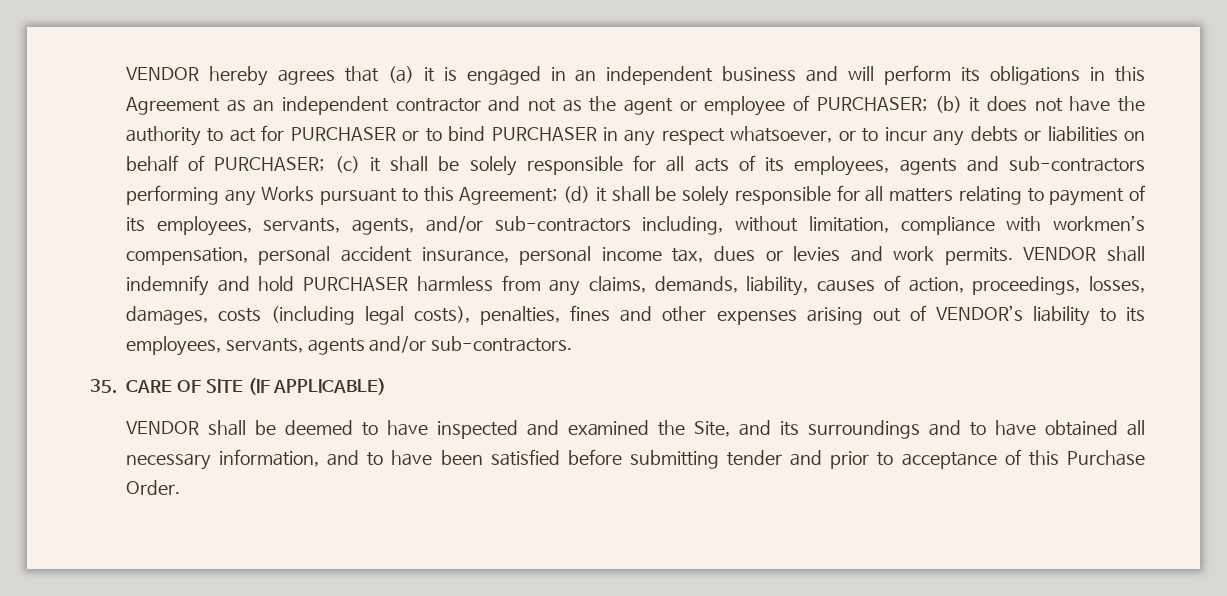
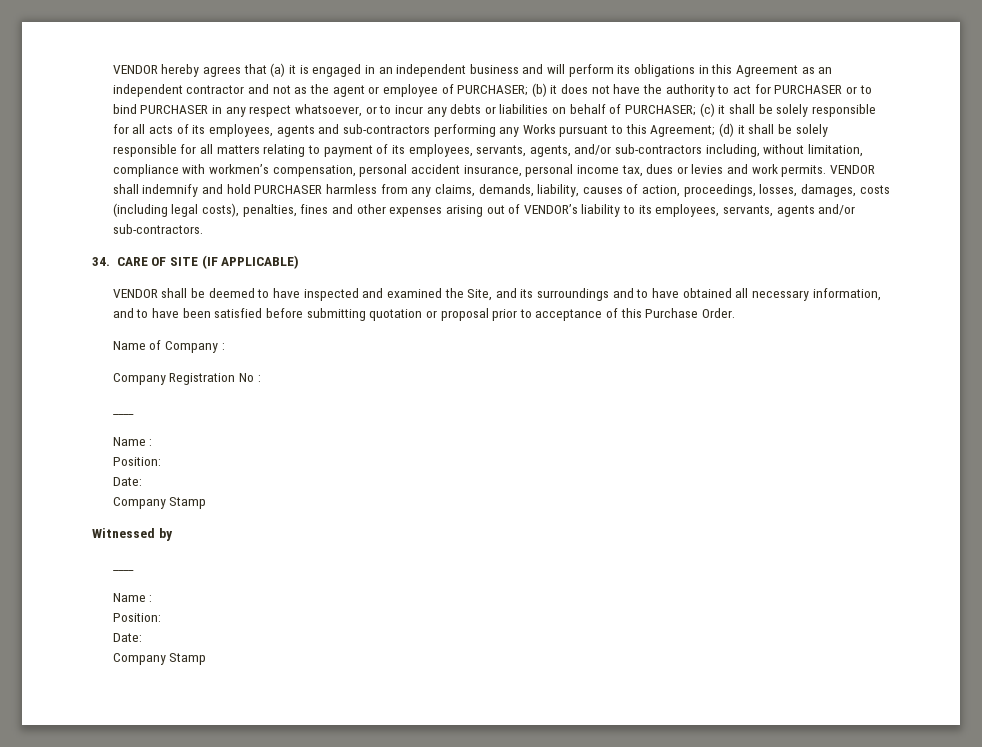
- 35. CARE OF SITE (IF APPLICABLE)
+ 34. CARE OF SITE (IF APPLICABLE)
- VENDOR shall be deemed to have inspected and examined the Site, and its surroundings and to have obtained all necessary information, and to have been satisfied before submitting tender and prior to acceptance of this Purchase Order.
+ VENDOR shall be deemed to have inspected and examined the Site, and its surroundings and to have obtained all necessary information, and to have been satisfied before submitting quotation or proposal prior to acceptance of this Purchase Order.
+ Name of Company :
+ Company Registration No :
+ ____
+ Name :
+ Position:
+ Date:
+ Company Stamp
+ Witnessed by
+ ____
+ Name :
+ Position:
+ Date:
+ Company Stamp

